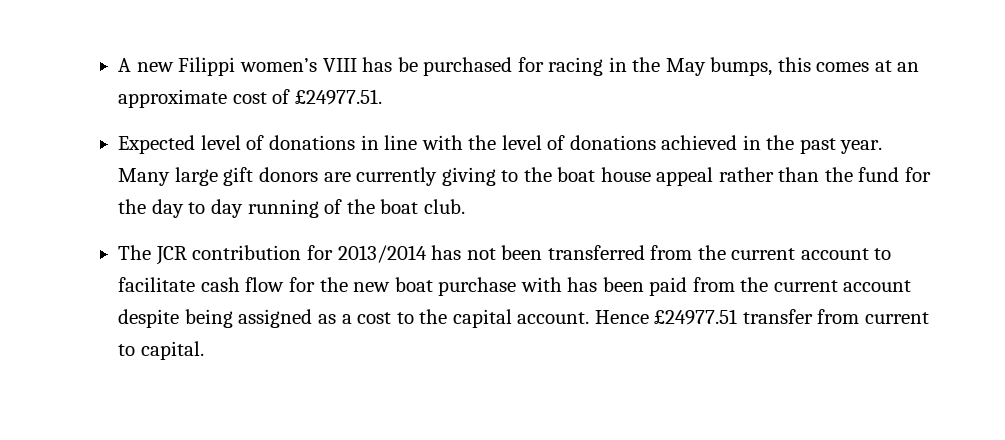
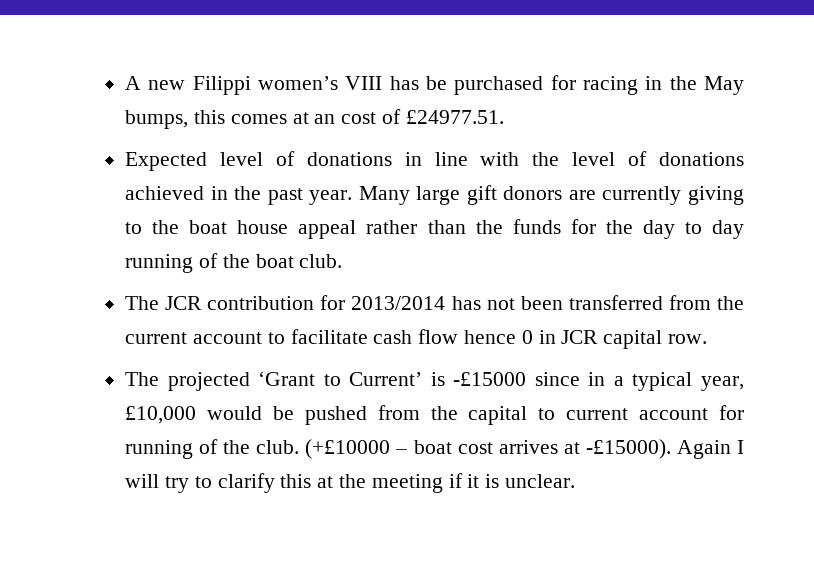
- A new Filippi women’s VIII has be purchased for racing in the May bumps, this comes at an approximate cost of £24977.51.
+ A new Filippi women’s VIII has be purchased for racing in the May bumps, this comes at an cost of £24977.51.
- Many large gift donors are currently giving to the boat house appeal rather than the fund for the day to day running of the boat club.
+ Many large gift donors are currently giving to the boat house appeal rather than the funds for the day to day running of the boat club.
- The JCR contribution for 2013/2014 has not been transferred from the current account to facilitate cash flow for the new boat purchase with has been paid from the current account despite being assigned as a cost to the capital account. Hence £24977.51 transfer from current to capital.
+ The JCR contribution for 2013/2014 has not been transferred from the current account to facilitate cash flow hence 0 in JCR capital row.
+ The projected ‘Grant to Current’ is -£15000 since in a typical year, £10,000 would be pushed from the capital to current account for running of the club. (+£10000 – boat cost arrives at -£15000). Again I will try to clarify this at the meeting if it is unclear.

